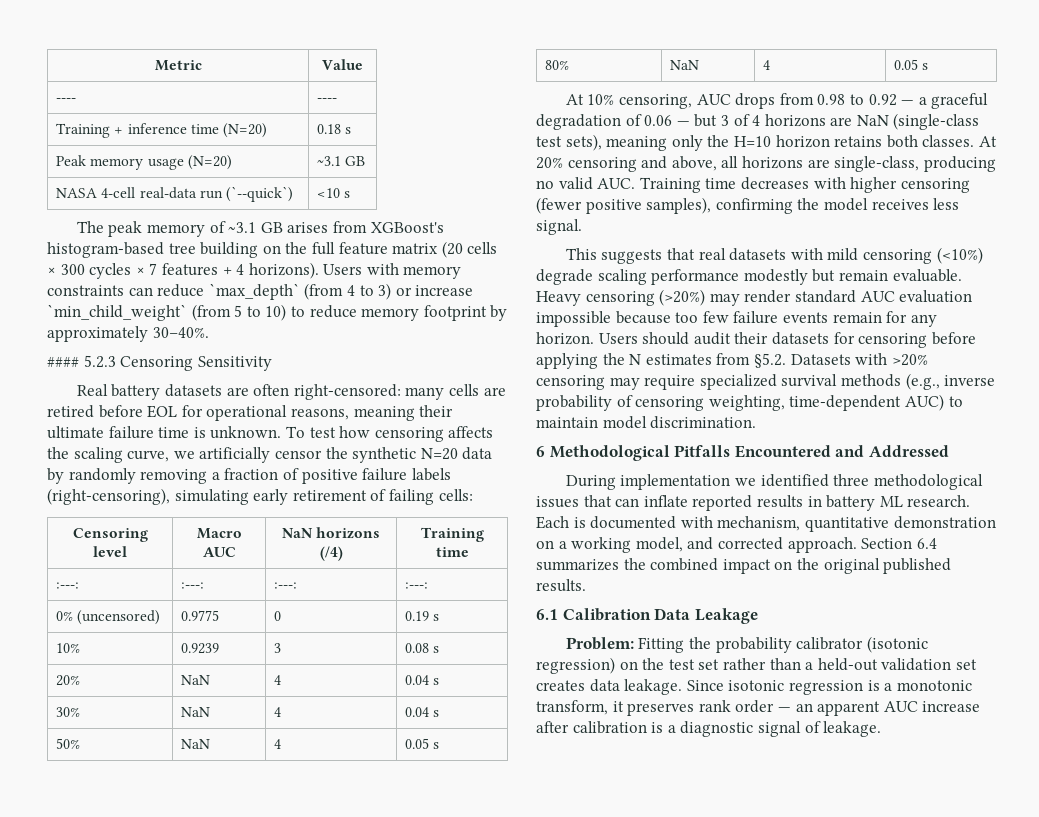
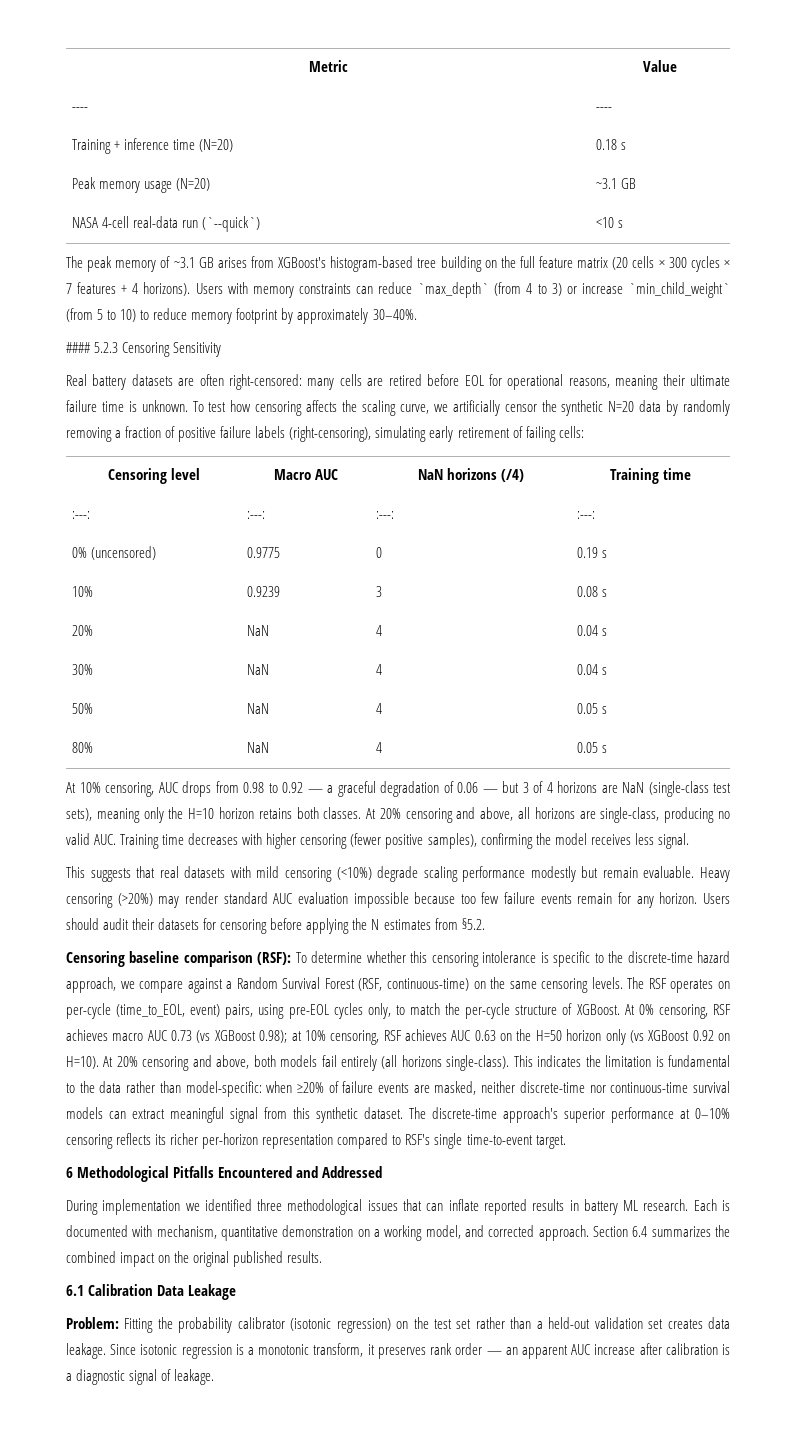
- Users should audit their datasets for censoring before applying the N estimates from §5.2. Datasets with >20% censoring may require specialized survival methods (e.g., inverse probability of censoring weighting, time-dependent AUC) to maintain model discrimination.
+ Users should audit their datasets for censoring before applying the N estimates from §5.2.
+ Censoring baseline comparison (RSF): To determine whether this censoring intolerance is specific to the discrete-time hazard approach, we compare against a Random Survival Forest (RSF, continuous-time) on the same censoring levels. The RSF operates on per-cycle (time_to_EOL, event) pairs, using pre-EOL cycles only, to match the per-cycle structure of XGBoost. At 0% censoring, RSF achieves macro AUC 0.73 (vs XGBoost 0.98); at 10% censoring, RSF achieves AUC 0.63 on the H=50 horizon only (vs XGBoost 0.92 on H=10). At 20% censoring and above, both models fail entirely (all horizons single-class). This indicates the limitation is fundamental to the data rather than model-specific: when ≥20% of failure events are masked, neither discrete-time nor continuous-time survival models can extract meaningful signal from this synthetic dataset. The discrete-time approach's superior performance at 0–10% censoring reflects its richer per-horizon representation compared to RSF's single time-to-event target.

